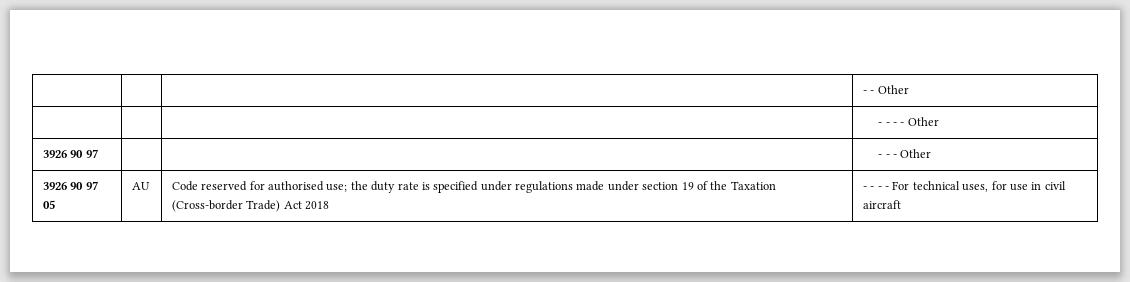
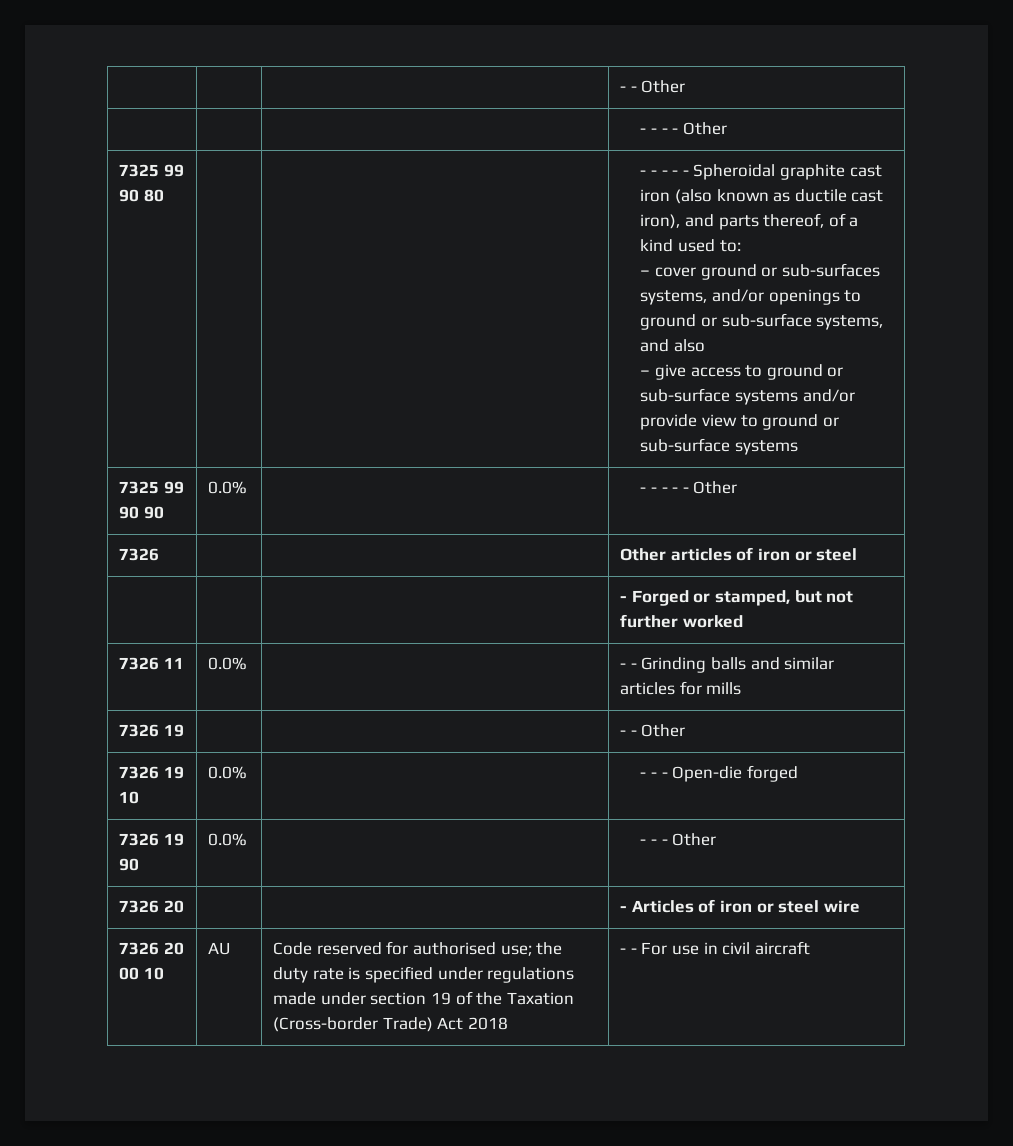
- 3926 90 97 | | | - - - Other
- 3926 90 97 05 | AU | Code reserved for authorised use; the duty rate is specified under regulations made under section 19 of the Taxation (Cross-border Trade) Act 2018 | - - - - For technical uses, for use in civil aircraft
+ 7325 99 90 80 | | | - - - - - Spheroidal graphite cast iron (also known as ductile cast iron), and parts thereof, of a kind used to:
+ – cover ground or sub-surfaces systems, and/or openings to ground or sub-surface systems, and also
+ – give access to ground or sub-surface systems and/or provide view to ground or sub-surface systems
+ 7325 99 90 90 | 0.0% | | - - - - - Other
+ 7326 | | | Other articles of iron or steel
+ | | | - Forged or stamped, but not further worked
+ 7326 11 | 0.0% | | - - Grinding balls and similar articles for mills
+ 7326 19 | | | - - Other
+ 7326 19 10 | 0.0% | | - - - Open-die forged
+ 7326 19 90 | 0.0% | | - - - Other
+ 7326 20 | | | - Articles of iron or steel wire
+ 7326 20 00 10 | AU | Code reserved for authorised use; the duty rate is specified under regulations made under section 19 of the Taxation (Cross-border Trade) Act 2018 | - - For use in civil aircraft

